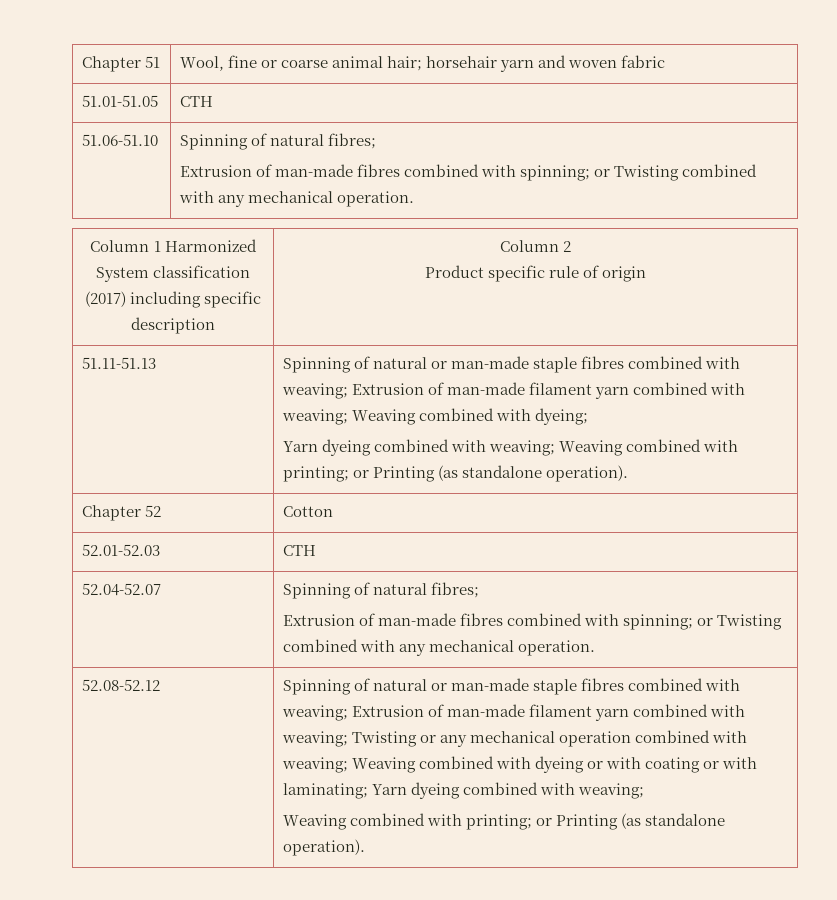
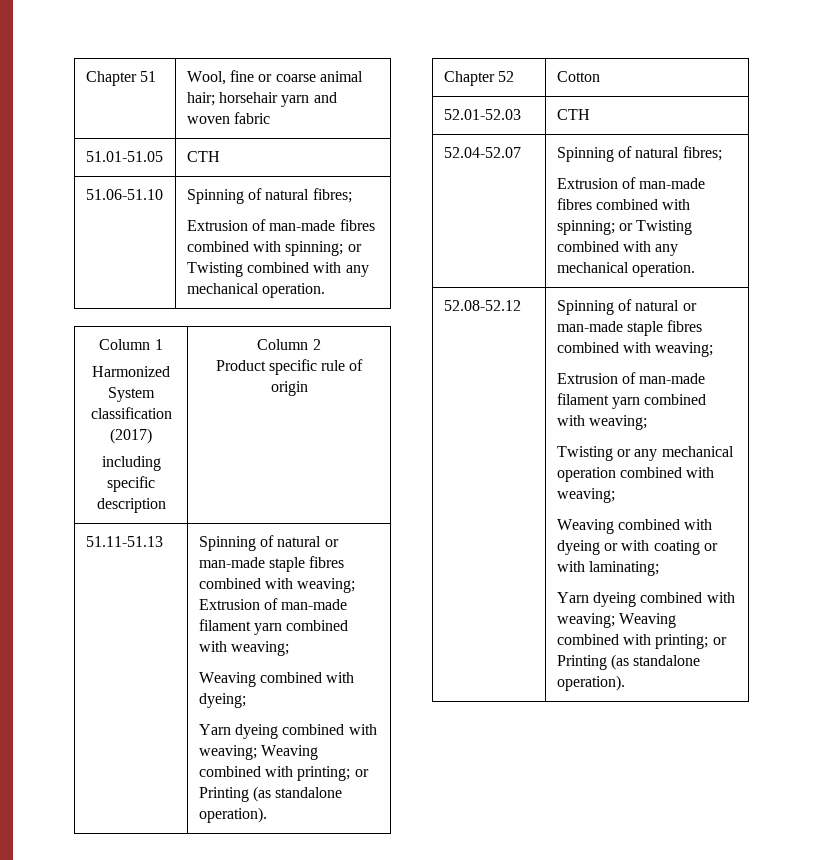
- Column 1 Harmonized System classification (2017) including specific description | Column 2
+ Column 1
+ Harmonized System classification (2017)
+ including specific description | Column 2
- 51.11-51.13 | Spinning of natural or man-made staple fibres combined with weaving; Extrusion of man-made filament yarn combined with weaving; Weaving combined with dyeing;
+ 51.11-51.13 | Spinning of natural or man-made staple fibres combined with weaving; Extrusion of man-made filament yarn combined with weaving;
+ Weaving combined with dyeing;
- 52.08-52.12 | Spinning of natural or man-made staple fibres combined with weaving; Extrusion of man-made filament yarn combined with weaving; Twisting or any mechanical operation combined with weaving; Weaving combined with dyeing or with coating or with laminating; Yarn dyeing combined with weaving;
- Weaving combined with printing; or Printing (as standalone operation).
+ 52.08-52.12 | Spinning of natural or man-made staple fibres combined with weaving;
+ Extrusion of man-made filament yarn combined with weaving;
+ Twisting or any mechanical operation combined with weaving;
+ Weaving combined with dyeing or with coating or with laminating;
+ Yarn dyeing combined with weaving; Weaving combined with printing; or Printing (as standalone operation).

